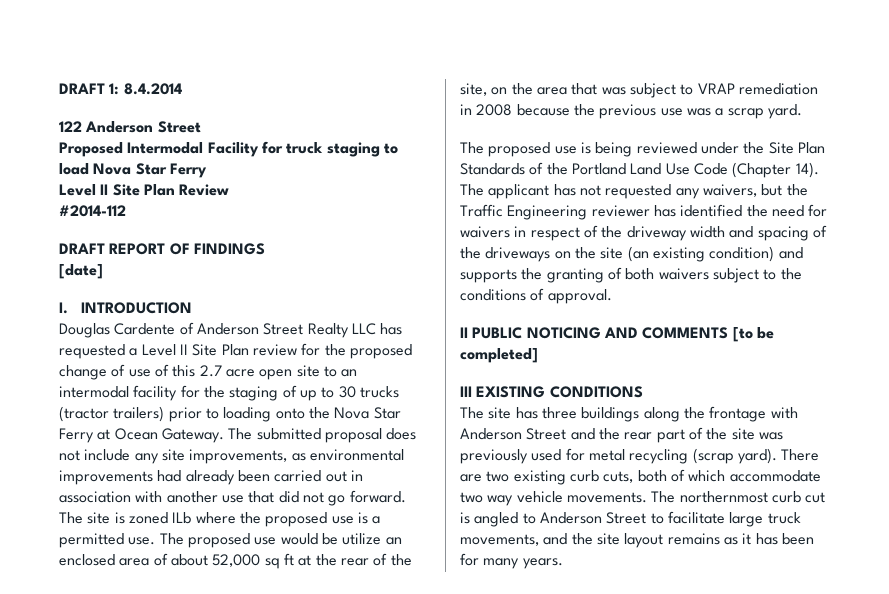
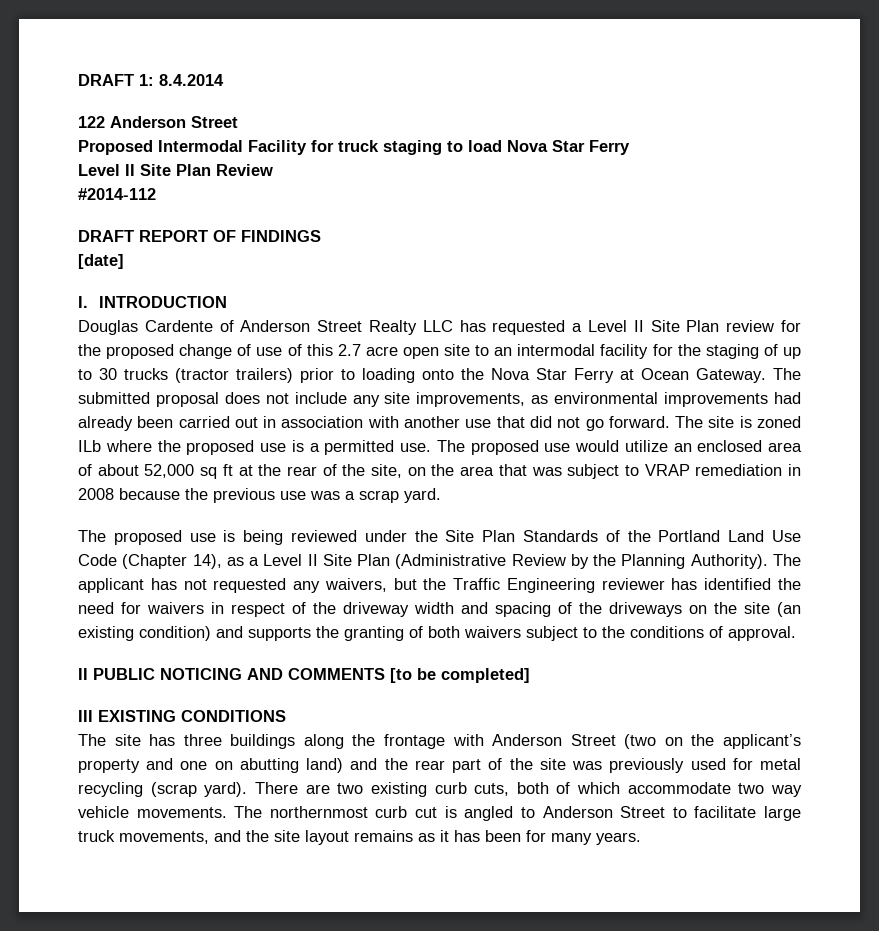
- The proposed use would be utilize an enclosed area of about 52,000 sq ft at the rear of the site, on the area that was subject to VRAP remediation in 2008 because the previous use was a scrap yard.
+ The proposed use would utilize an enclosed area of about 52,000 sq ft at the rear of the site, on the area that was subject to VRAP remediation in 2008 because the previous use was a scrap yard.
- The proposed use is being reviewed under the Site Plan Standards of the Portland Land Use Code (Chapter 14).
+ The proposed use is being reviewed under the Site Plan Standards of the Portland Land Use Code (Chapter 14), as a Level II Site Plan (Administrative Review by the Planning Authority).
- The site has three buildings along the frontage with Anderson Street and the rear part of the site was previously used for metal recycling (scrap yard).
+ The site has three buildings along the frontage with Anderson Street (two on the applicant’s property and one on abutting land) and the rear part of the site was previously used for metal recycling (scrap yard).

